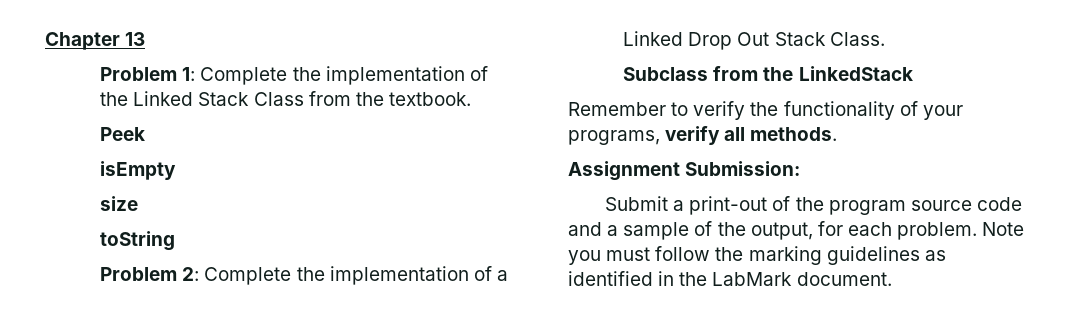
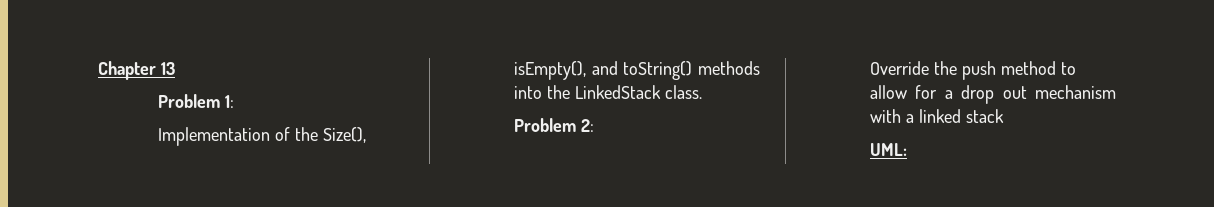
- Problem 1: Complete the implementation of the Linked Stack Class from the textbook.
- Peek
- isEmpty
- size
- toString
- Problem 2: Complete the implementation of a Linked Drop Out Stack Class.
- Subclass from the LinkedStack
- Remember to verify the functionality of your programs, verify all methods.
- Assignment Submission:
- Submit a print-out of the program source code and a sample of the output, for each problem. Note you must follow the marking guidelines as identified in the LabMark document.
+ Problem 1:
+ Implementation of the Size(), isEmpty(), and toString() methods into the LinkedStack class.
+ Problem 2:
+ Override the push method to allow for a drop out mechanism with a linked stack
+ UML:

